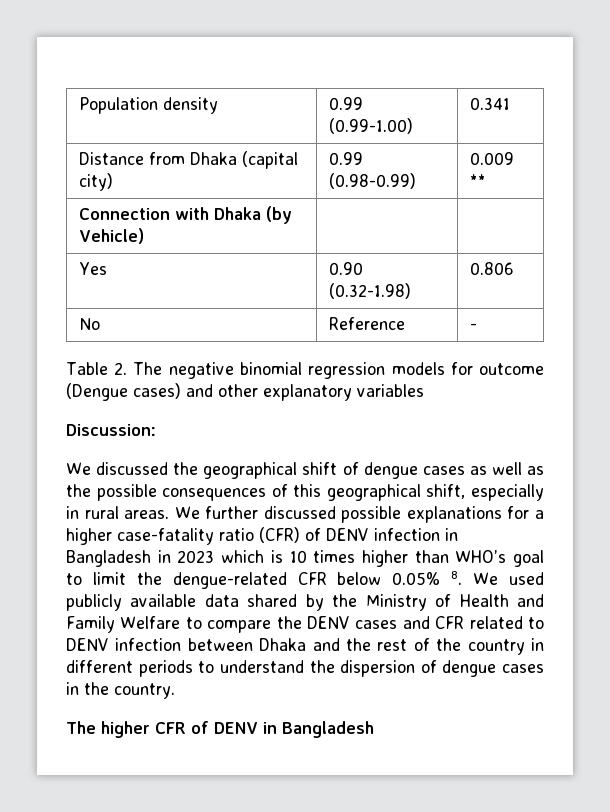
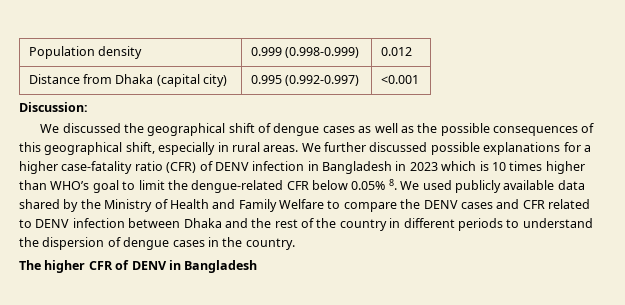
- Population density | 0.99 (0.99-1.00) | 0.341
+ Population density | 0.999 (0.998-0.999) | 0.012
- Distance from Dhaka (capital city) | 0.99 (0.98-0.99) | 0.009 **
- Connection with Dhaka (by Vehicle) | |
- Yes | 0.90 (0.32-1.98) | 0.806
- No | Reference | -
- Table 2. The negative binomial regression models for outcome (Dengue cases) and other explanatory variables
+ Distance from Dhaka (capital city) | 0.995 (0.992-0.997) | <0.001

